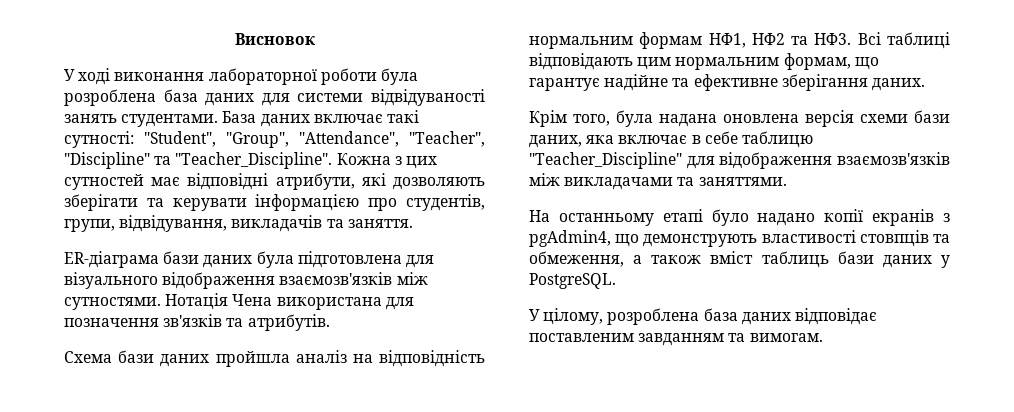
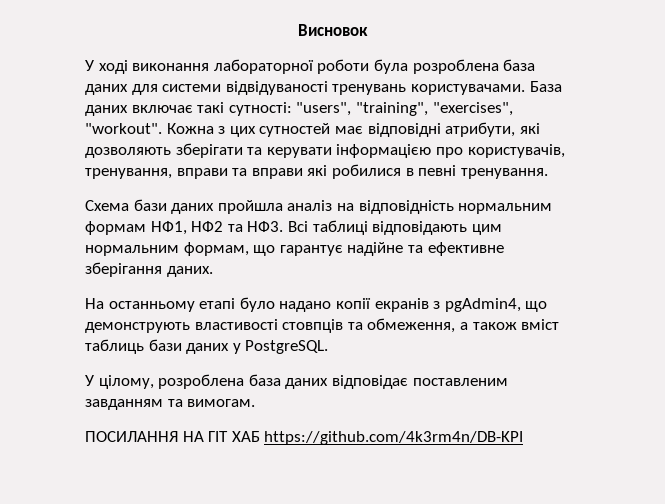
- У ході виконання лабораторної роботи була розроблена база даних для системи відвідуваності занять студентами.
+ У ході виконання лабораторної роботи була розроблена база даних для системи відвідуваності тренувань користувачами.
- База даних включає такі сутності: "Student", "Group", "Attendance", "Teacher", "Discipline" та "Teacher_Discipline".
+ База даних включає такі сутності: "users", "training", "exercises", "workout".
- Кожна з цих сутностей має відповідні атрибути, які дозволяють зберігати та керувати інформацією про студентів, групи, відвідування, викладачів та заняття.
- ER-діаграма бази даних була підготовлена для візуального відображення взаємозв'язків між сутностями. Нотація Чена використана для позначення зв'язків та атрибутів.
+ Кожна з цих сутностей має відповідні атрибути, які дозволяють зберігати та керувати інформацією про користувачів, тренування, вправи та вправи які робилися в певні тренування.
- Крім того, була надана оновлена версія схеми бази даних, яка включає в себе таблицю "Teacher_Discipline" для відображення взаємозв'язків між викладачами та заняттями.
+ ПОСИЛАННЯ НА ГІТ ХАБ https://github.com/4k3rm4n/DB-KPI

